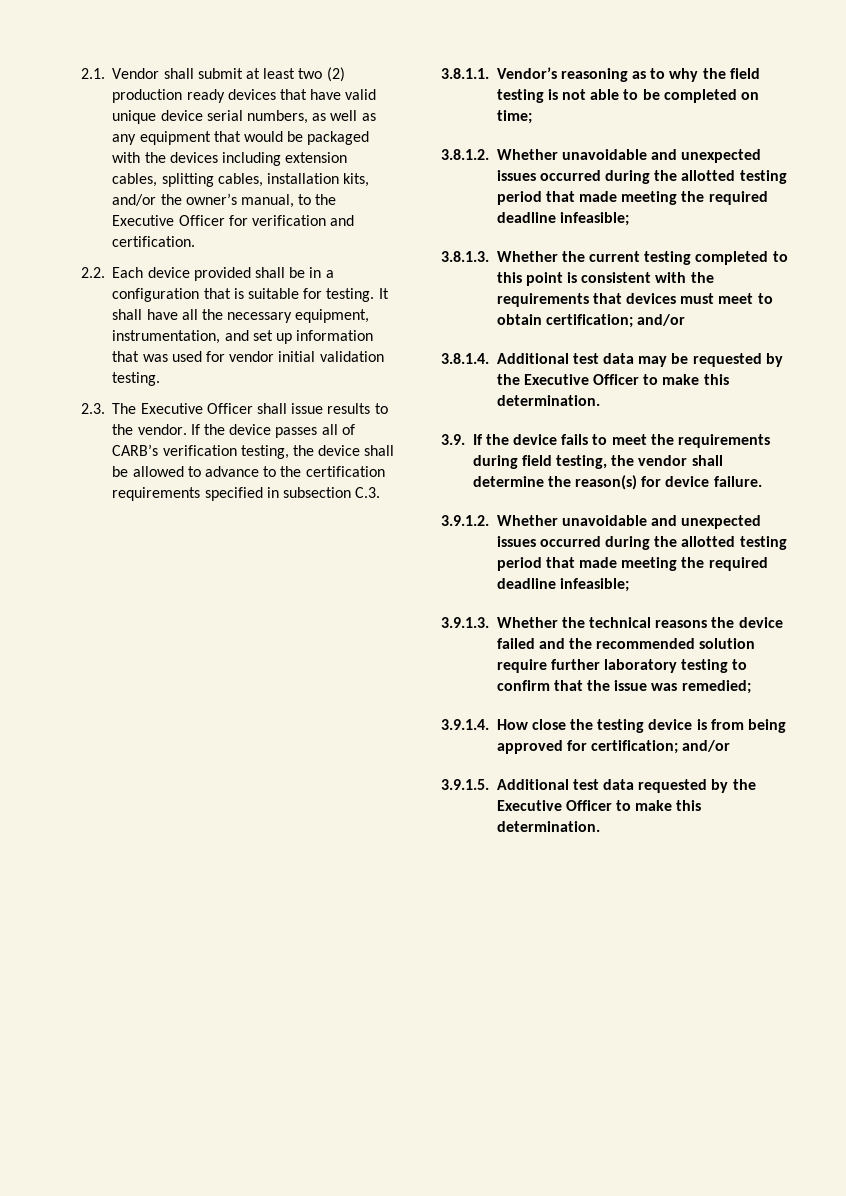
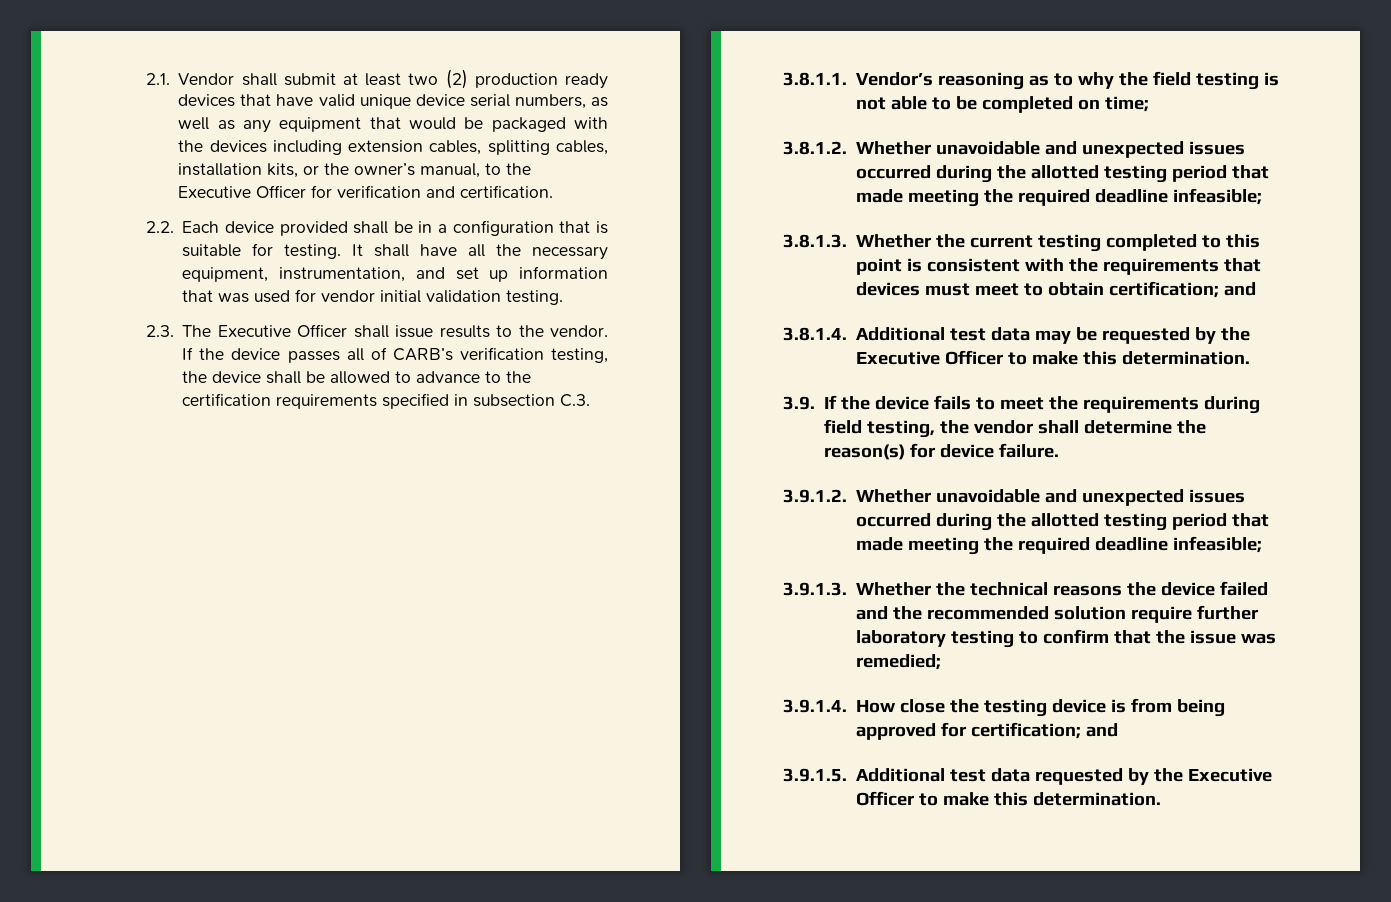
- 2.1. Vendor shall submit at least two (2) production ready devices that have valid unique device serial numbers, as well as any equipment that would be packaged with the devices including extension cables, splitting cables, installation kits, and/or the owner’s manual, to the Executive Officer for verification and certification.
+ 2.1. Vendor shall submit at least two (2) production ready devices that have valid unique device serial numbers, as well as any equipment that would be packaged with the devices including extension cables, splitting cables, installation kits, or the owner’s manual, to the Executive Officer for verification and certification.
- 3.8.1.3. Whether the current testing completed to this point is consistent with the requirements that devices must meet to obtain certification; and/or
+ 3.8.1.3. Whether the current testing completed to this point is consistent with the requirements that devices must meet to obtain certification; and
- 3.9.1.4. How close the testing device is from being approved for certification; and/or
+ 3.9.1.4. How close the testing device is from being approved for certification; and

